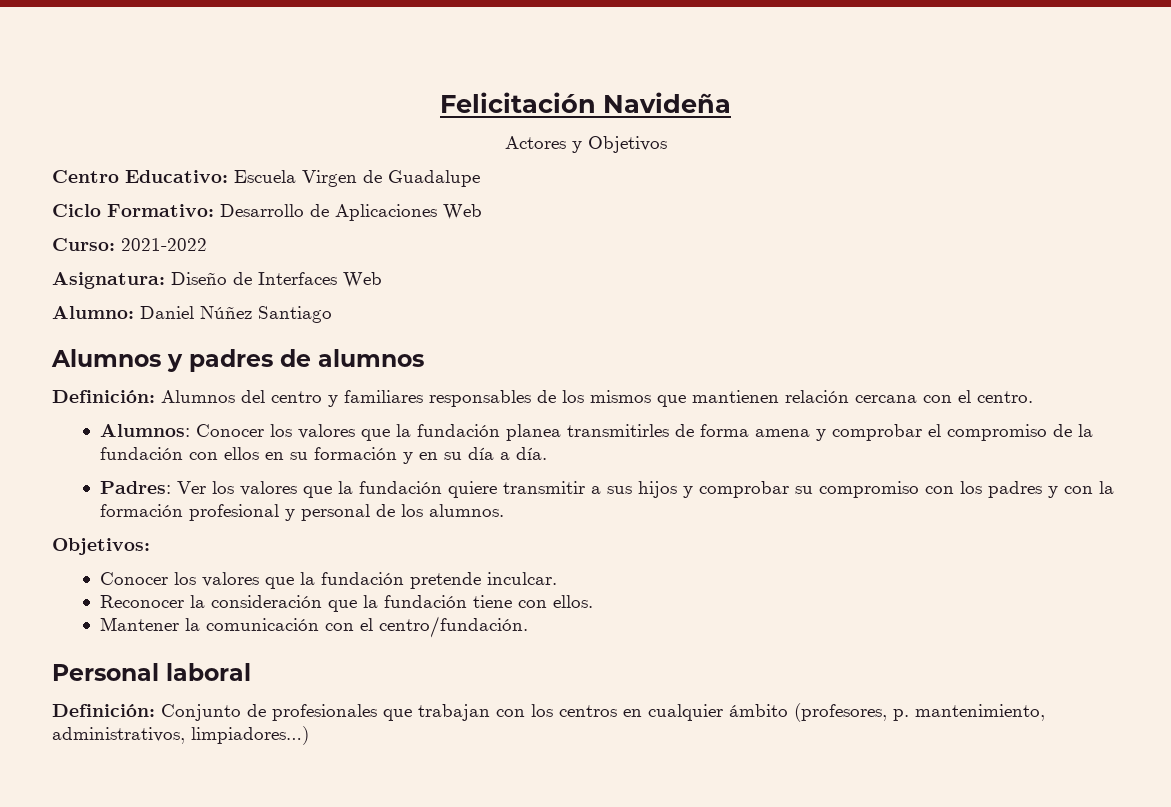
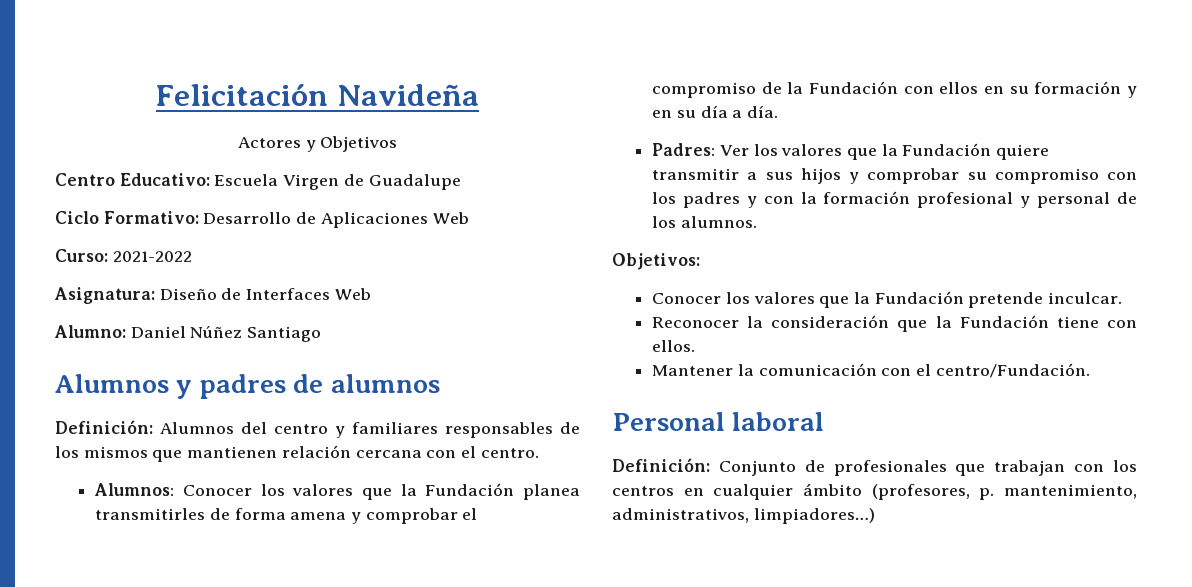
- Alumnos: Conocer los valores que la fundación planea transmitirles de forma amena y comprobar el compromiso de la fundación con ellos en su formación y en su día a día.
+ Alumnos: Conocer los valores que la Fundación planea transmitirles de forma amena y comprobar el compromiso de la Fundación con ellos en su formación y en su día a día.
- Padres: Ver los valores que la fundación quiere transmitir a sus hijos y comprobar su compromiso con los padres y con la formación profesional y personal de los alumnos.
+ Padres: Ver los valores que la Fundación quiere transmitir a sus hijos y comprobar su compromiso con los padres y con la formación profesional y personal de los alumnos.
- Conocer los valores que la fundación pretende inculcar.
+ Conocer los valores que la Fundación pretende inculcar.
- Reconocer la consideración que la fundación tiene con ellos.
+ Reconocer la consideración que la Fundación tiene con ellos.
- Mantener la comunicación con el centro/fundación.
+ Mantener la comunicación con el centro/Fundación.

